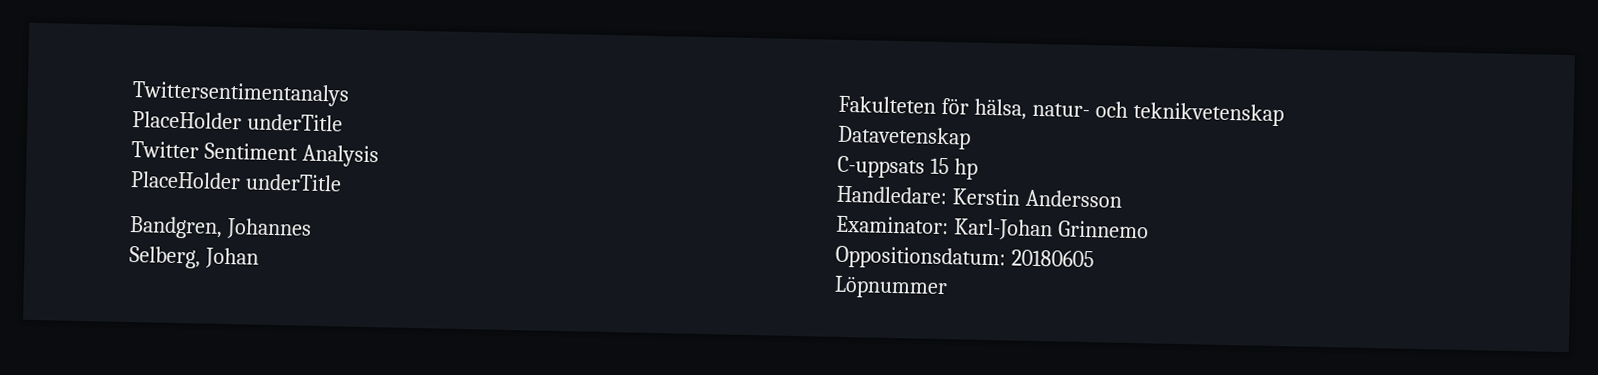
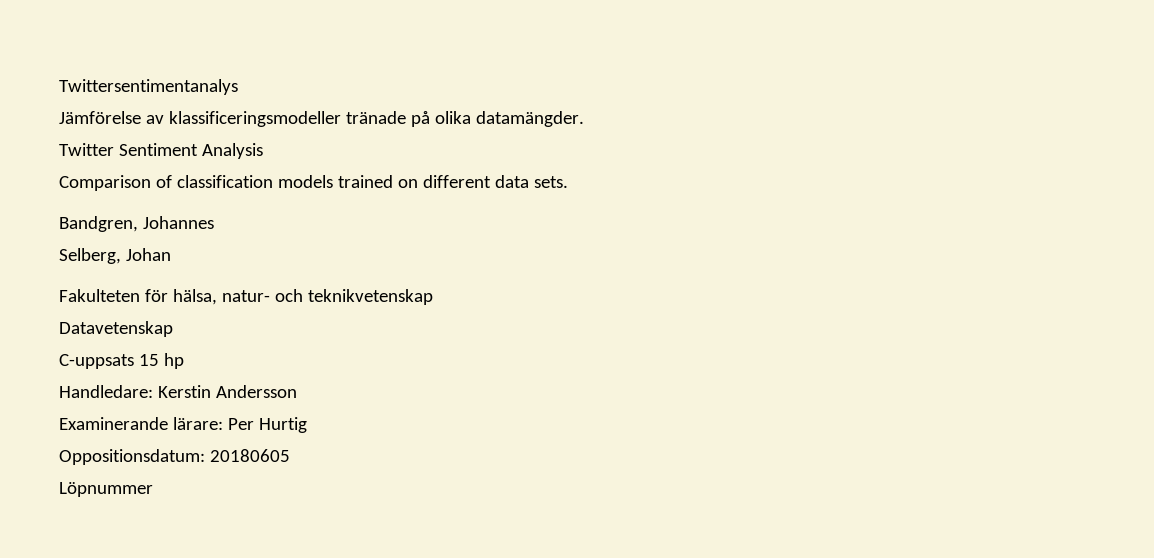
  Twittersentimentanalys
- PlaceHolder underTitle
+ Jämförelse av klassificeringsmodeller tränade på olika datamängder.
  Twitter Sentiment Analysis
- PlaceHolder underTitle
+ Comparison of classification models trained on different data sets.
- Examinator: Karl-Johan Grinnemo
+ Examinerande lärare: Per Hurtig

